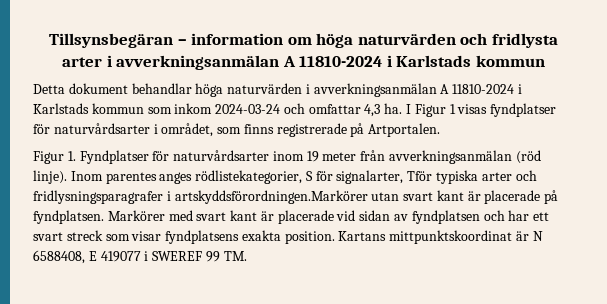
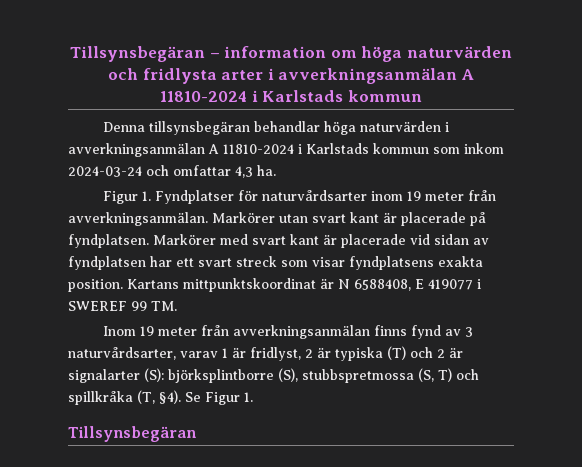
- Detta dokument behandlar höga naturvärden i avverkningsanmälan A 11810-2024 i Karlstads kommun som inkom 2024-03-24 och omfattar 4,3 ha. I Figur 1 visas fyndplatser för naturvårdsarter i området, som finns registrerade på Artportalen.
+ Denna tillsynsbegäran behandlar höga naturvärden i avverkningsanmälan A 11810-2024 i Karlstads kommun som inkom 2024-03-24 och omfattar 4,3 ha.
- Figur 1. Fyndplatser för naturvårdsarter inom 19 meter från avverkningsanmälan (röd linje). Inom parentes anges rödlistekategorier, S för signalarter, Tför typiska arter och fridlysningsparagrafer i artskyddsförordningen.Markörer utan svart kant är placerade på fyndplatsen.
+ Figur 1. Fyndplatser för naturvårdsarter inom 19 meter från avverkningsanmälan. Markörer utan svart kant är placerade på fyndplatsen.
- Markörer med svart kant är placerade vid sidan av fyndplatsen och har ett svart streck som visar fyndplatsens exakta position.
+ Markörer med svart kant är placerade vid sidan av fyndplatsen har ett svart streck som visar fyndplatsens exakta position.
+ Inom 19 meter från avverkningsanmälan finns fynd av 3 naturvårdsarter, varav 1 är fridlyst, 2 är typiska (T) och 2 är signalarter (S): björksplintborre (S), stubbspretmossa (S, T) och spillkråka (T, §4). Se Figur 1.
+ Tillsynsbegäran

